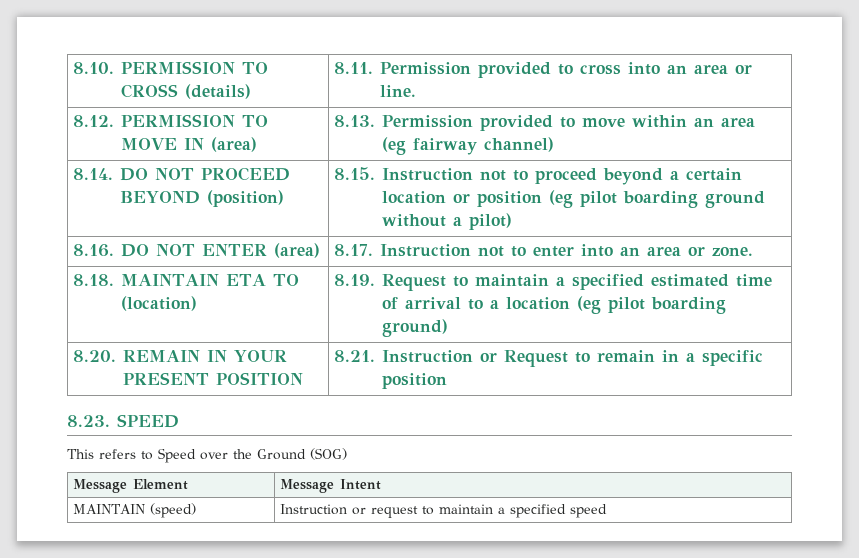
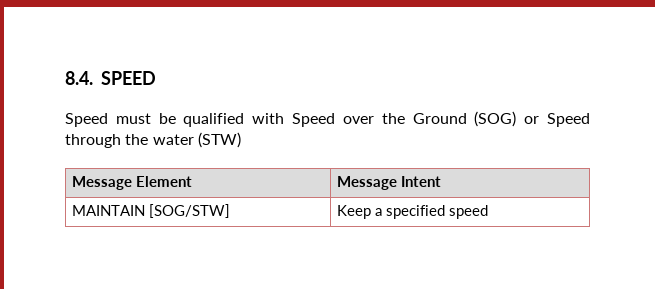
- 8.10. PERMISSION TO CROSS (details) | 8.11. Permission provided to cross into an area or line.
- 8.12. PERMISSION TO MOVE IN (area) | 8.13. Permission provided to move within an area (eg fairway channel)
- 8.14. DO NOT PROCEED BEYOND (position) | 8.15. Instruction not to proceed beyond a certain location or position (eg pilot boarding ground without a pilot)
- 8.16. DO NOT ENTER (area) | 8.17. Instruction not to enter into an area or zone.
- 8.18. MAINTAIN ETA TO (location) | 8.19. Request to maintain a specified estimated time of arrival to a location (eg pilot boarding ground)
- 8.20. REMAIN IN YOUR PRESENT POSITION | 8.21. Instruction or Request to remain in a specific position
- 8.23. SPEED
- This refers to Speed over the Ground (SOG)
+ 8.4. SPEED
+ Speed must be qualified with Speed over the Ground (SOG) or Speed through the water (STW)
- MAINTAIN (speed) | Instruction or request to maintain a specified speed
+ MAINTAIN [SOG/STW] | Keep a specified speed

